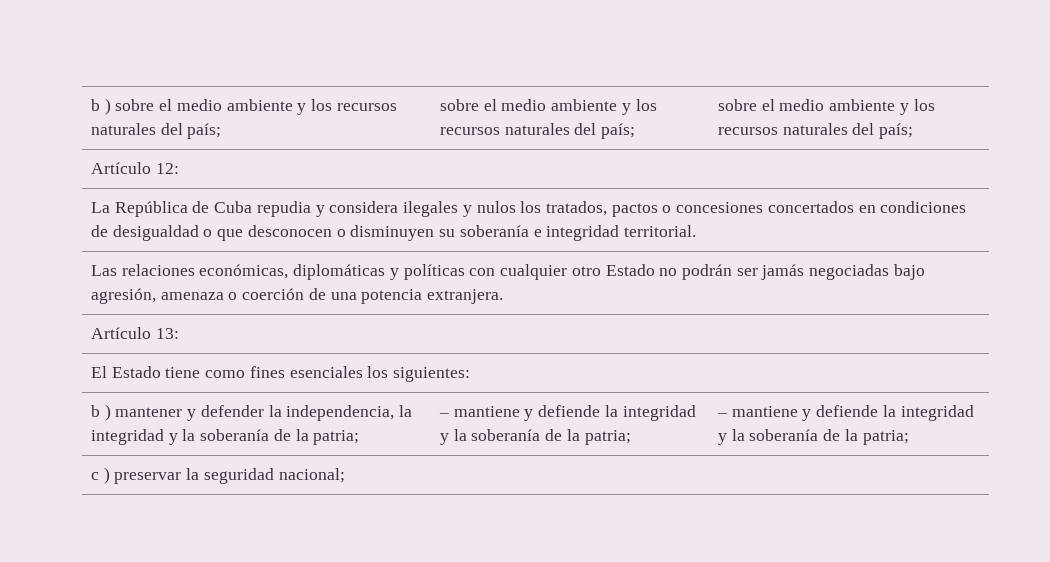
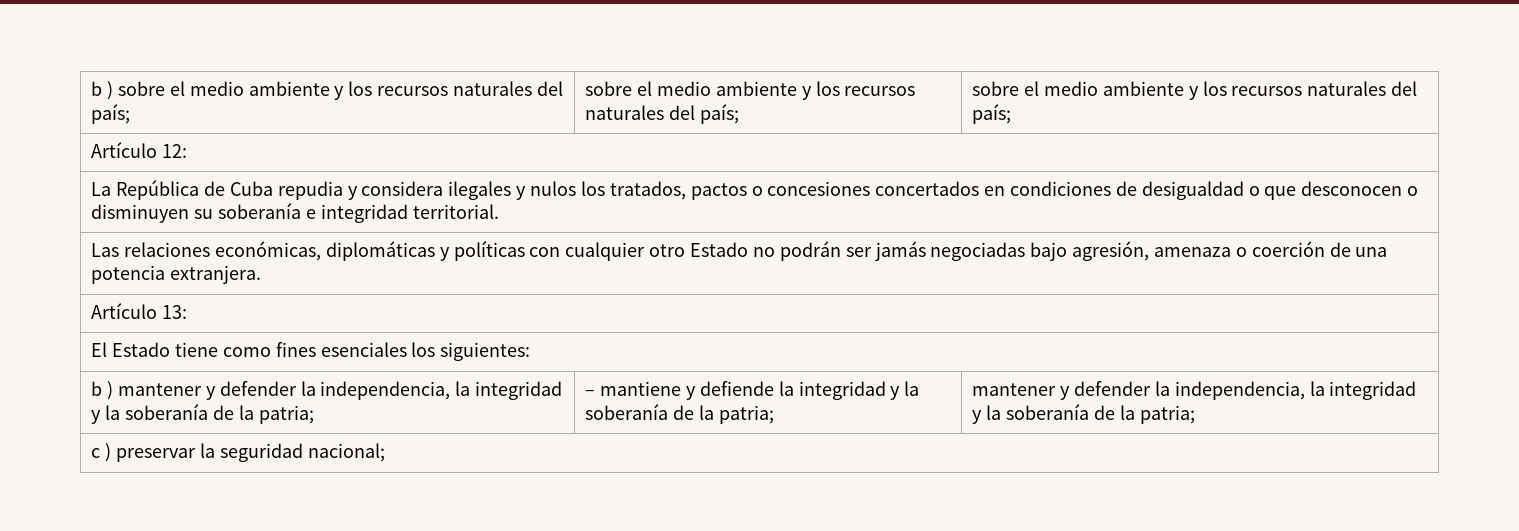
- b ) mantener y defender la independencia, la integridad y la soberanía de la patria; | – mantiene y defiende la integridad y la soberanía de la patria; | – mantiene y defiende la integridad y la soberanía de la patria;
+ b ) mantener y defender la independencia, la integridad y la soberanía de la patria; | – mantiene y defiende la integridad y la soberanía de la patria; | mantener y defender la independencia, la integridad y la soberanía de la patria;

